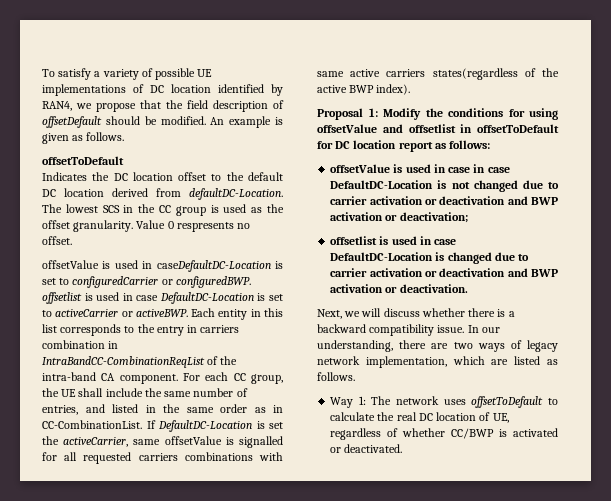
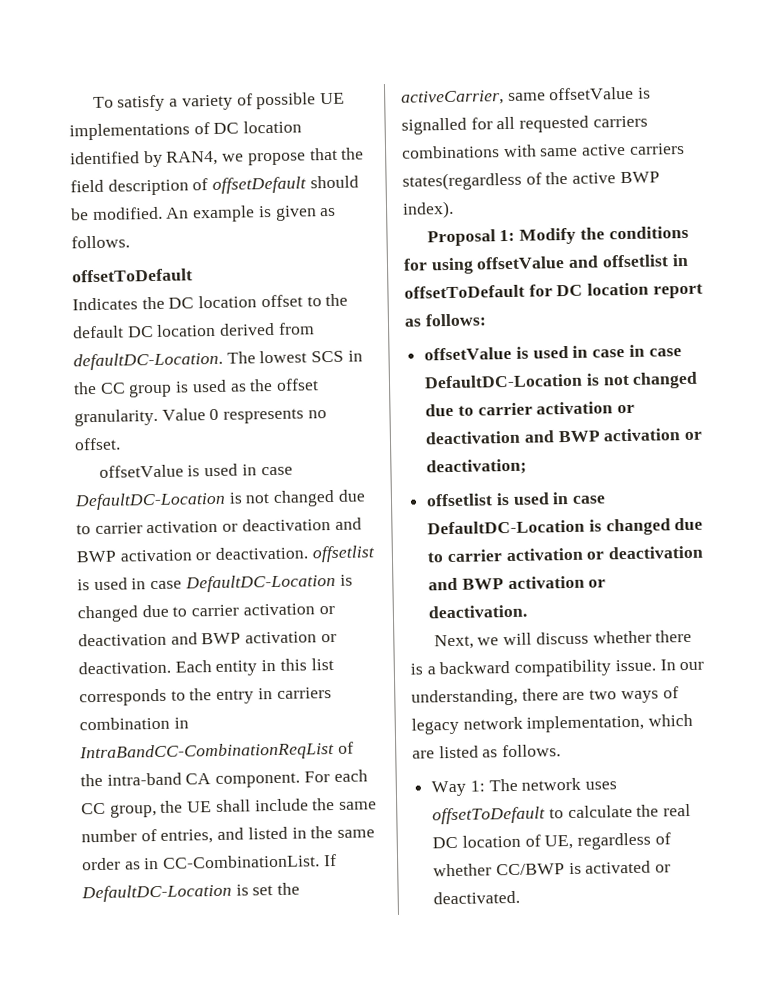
- offsetValue is used in caseDefaultDC-Location is set to configuredCarrier or configuredBWP. offsetlist is used in case DefaultDC-Location is set to activeCarrier or activeBWP.
+ offsetValue is used in case DefaultDC-Location is not changed due to carrier activation or deactivation and BWP activation or deactivation. offsetlist is used in case DefaultDC-Location is changed due to carrier activation or deactivation and BWP activation or deactivation.

